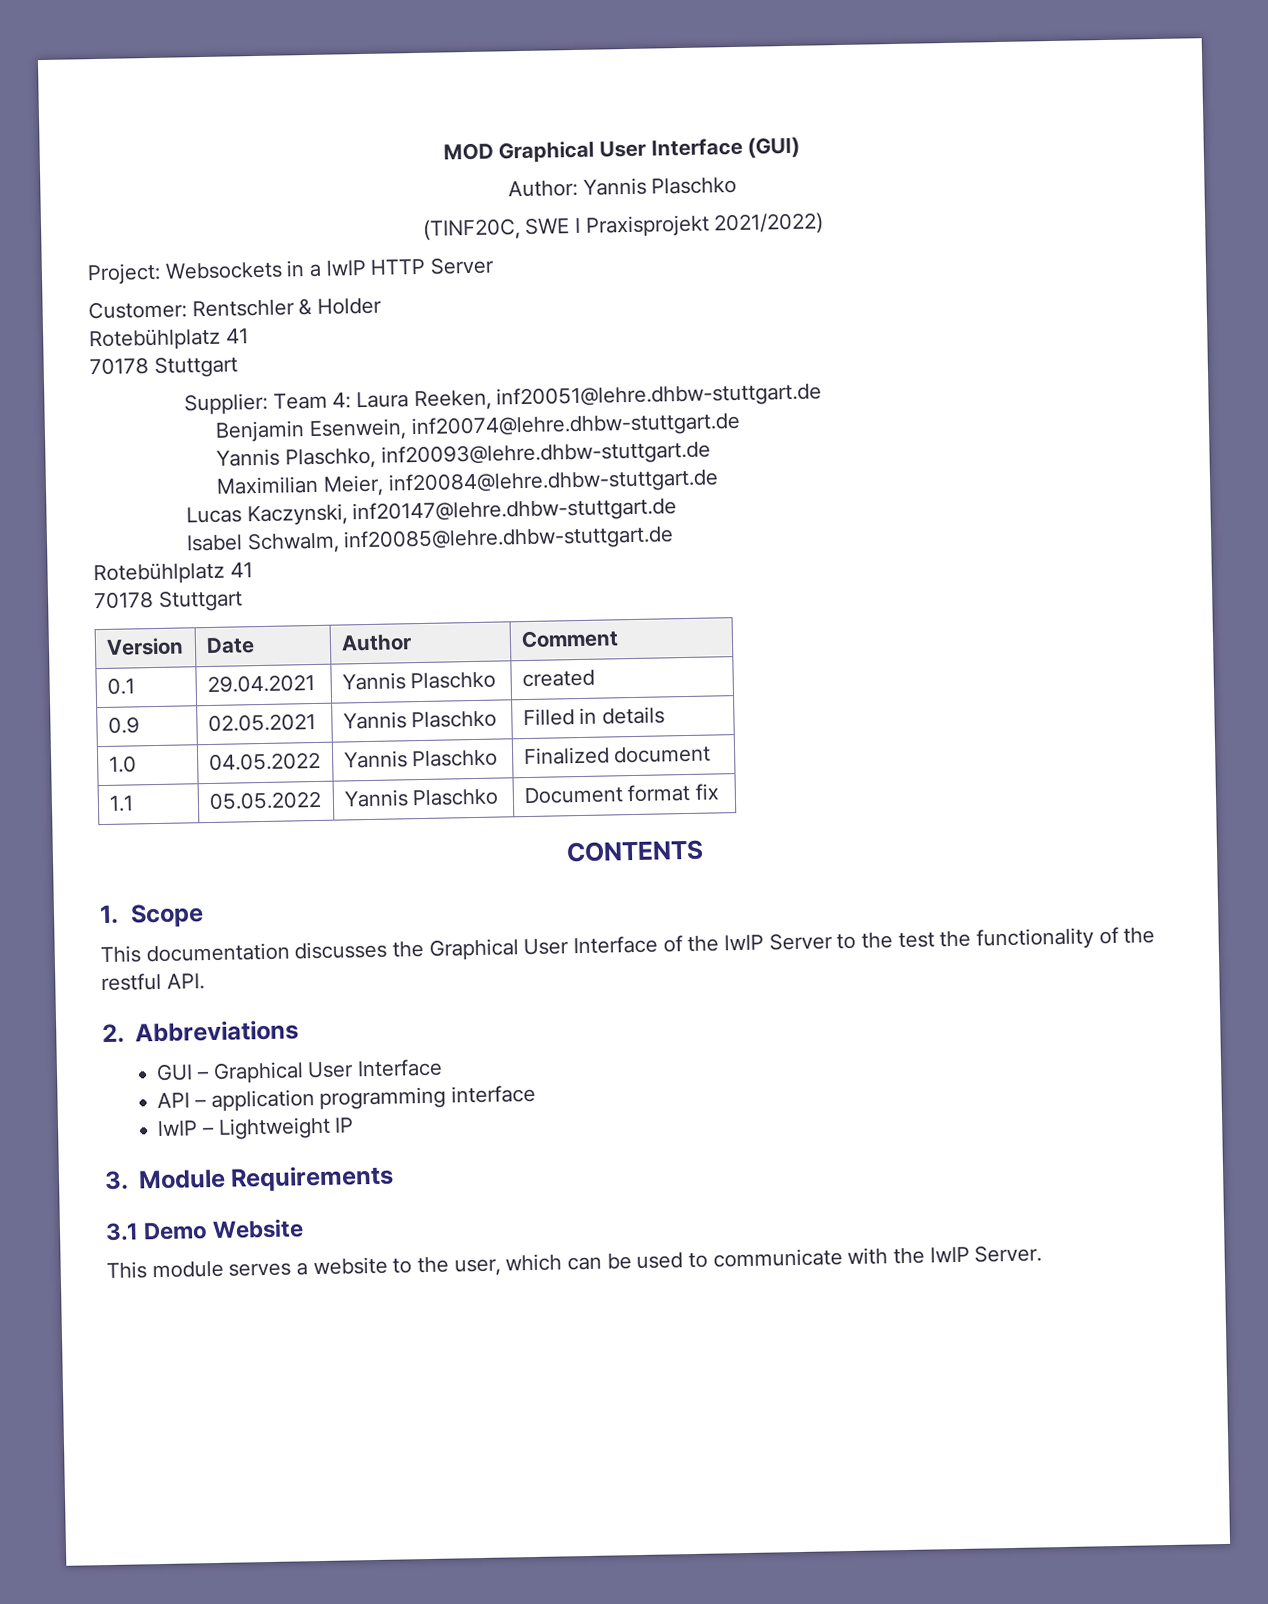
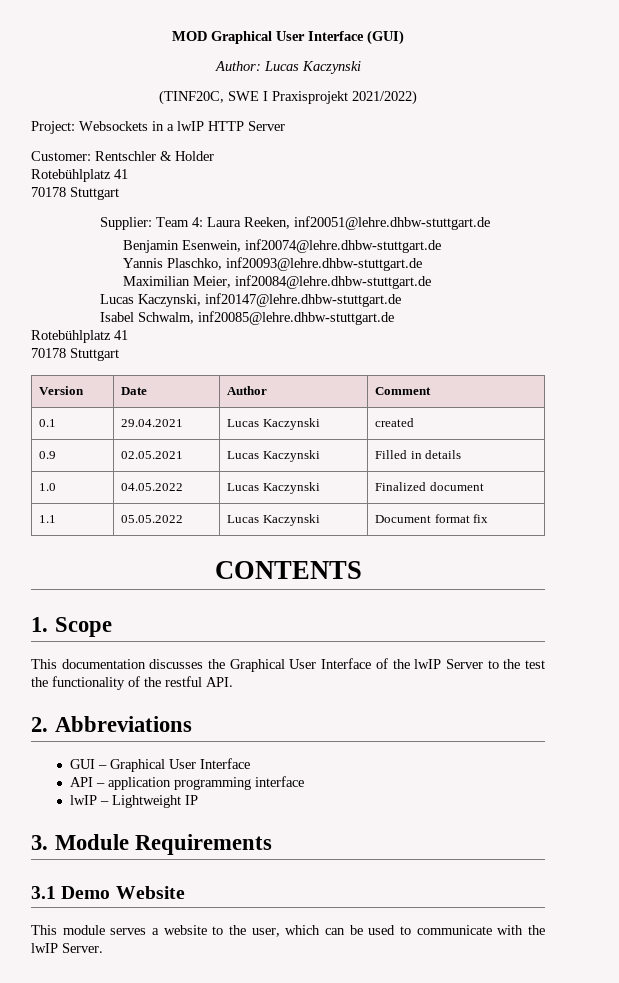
- Author: Yannis Plaschko
+ Author: Lucas Kaczynski
- 0.1 | 29.04.2021 | Yannis Plaschko | created
+ 0.1 | 29.04.2021 | Lucas Kaczynski | created
- 0.9 | 02.05.2021 | Yannis Plaschko | Filled in details
+ 0.9 | 02.05.2021 | Lucas Kaczynski | Filled in details
- 1.0 | 04.05.2022 | Yannis Plaschko | Finalized document
+ 1.0 | 04.05.2022 | Lucas Kaczynski | Finalized document
- 1.1 | 05.05.2022 | Yannis Plaschko | Document format fix
+ 1.1 | 05.05.2022 | Lucas Kaczynski | Document format fix

